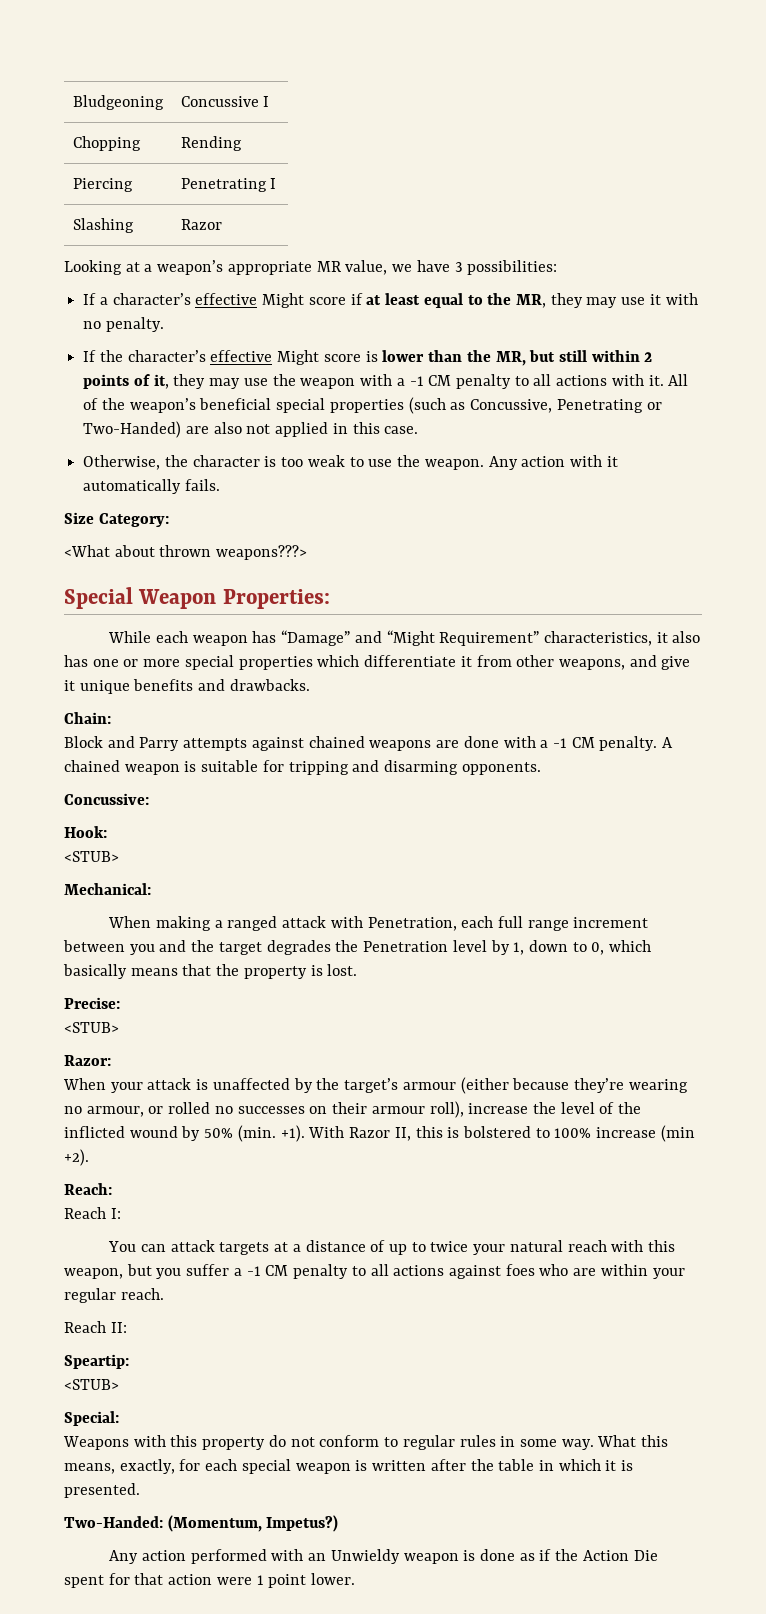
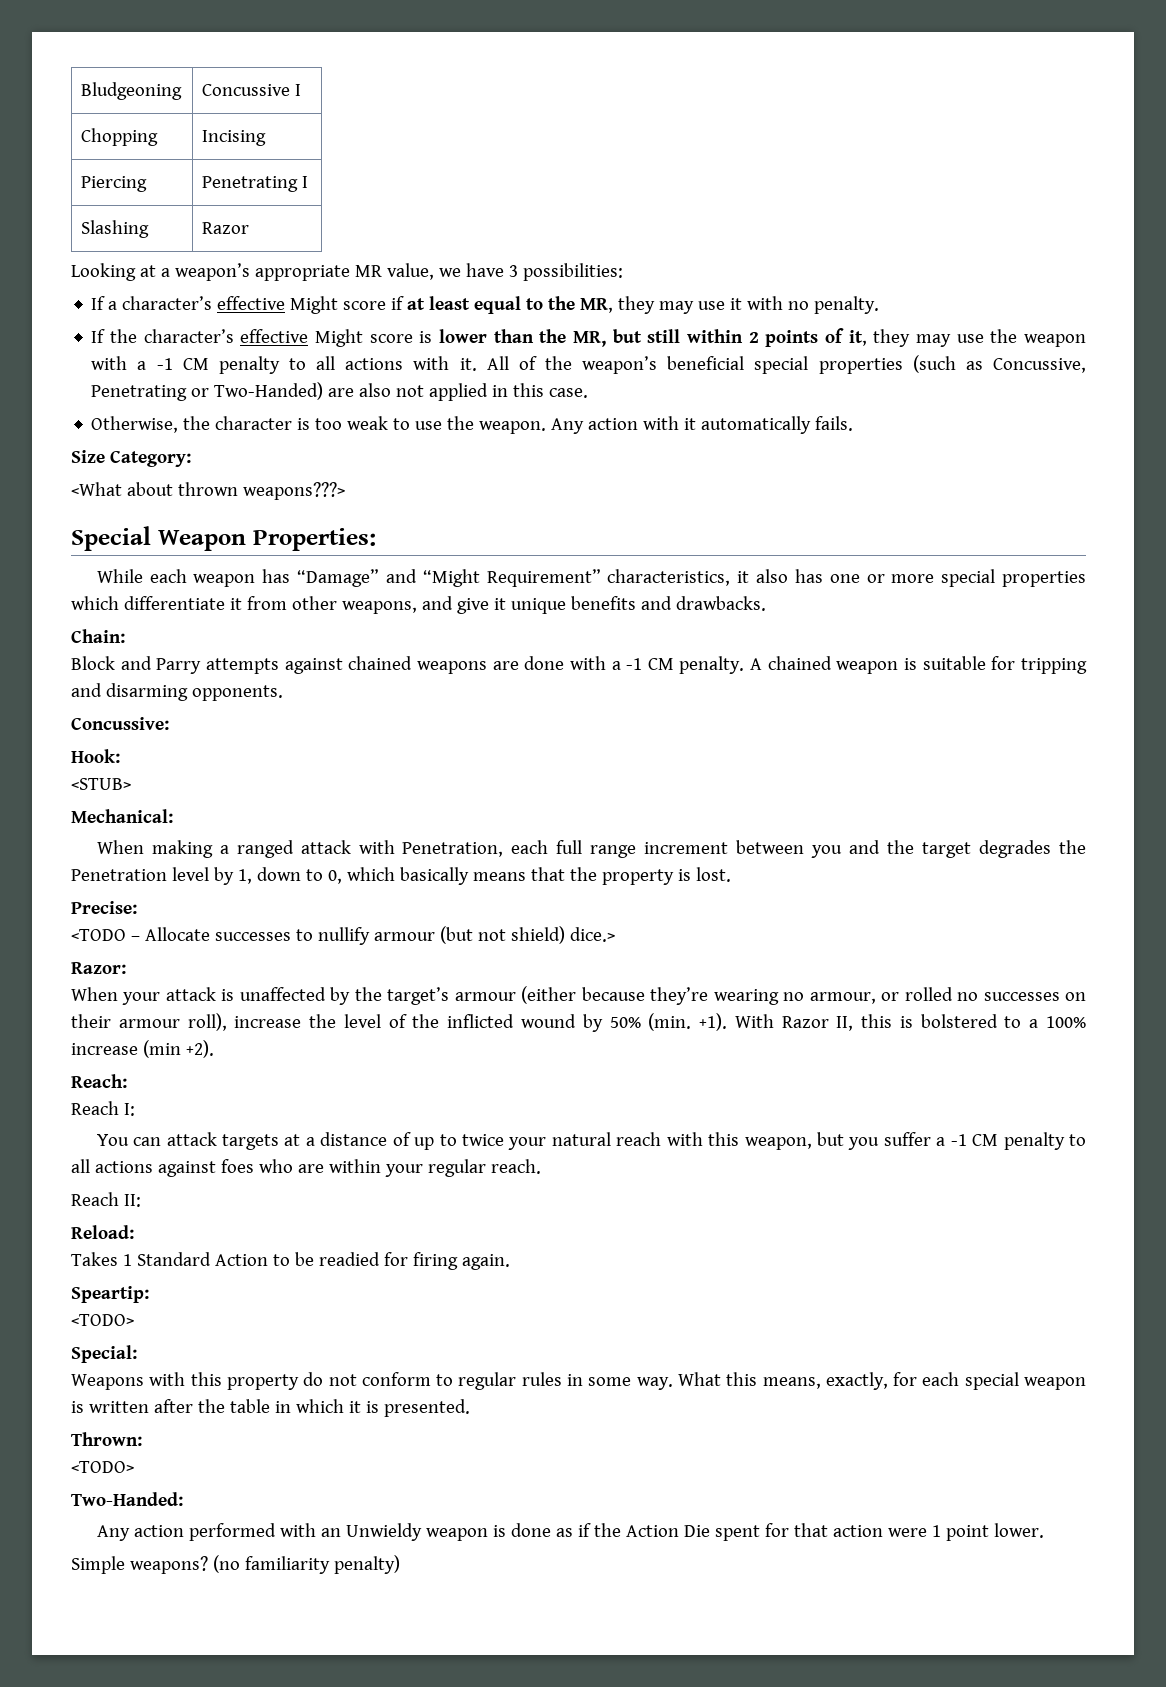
- Chopping | Rending
+ Chopping | Incising
  Precise:
- <STUB>
+ <TODO – Allocate successes to nullify armour (but not shield) dice.>
- With Razor II, this is bolstered to 100% increase (min +2).
+ With Razor II, this is bolstered to a 100% increase (min +2).
+ Reload:
+ Takes 1 Standard Action to be readied for firing again.
  Speartip:
- <STUB>
+ <TODO>
+ Thrown:
+ <TODO>
- Two-Handed: (Momentum, Impetus?)
+ Two-Handed:
+ Simple weapons? (no familiarity penalty)

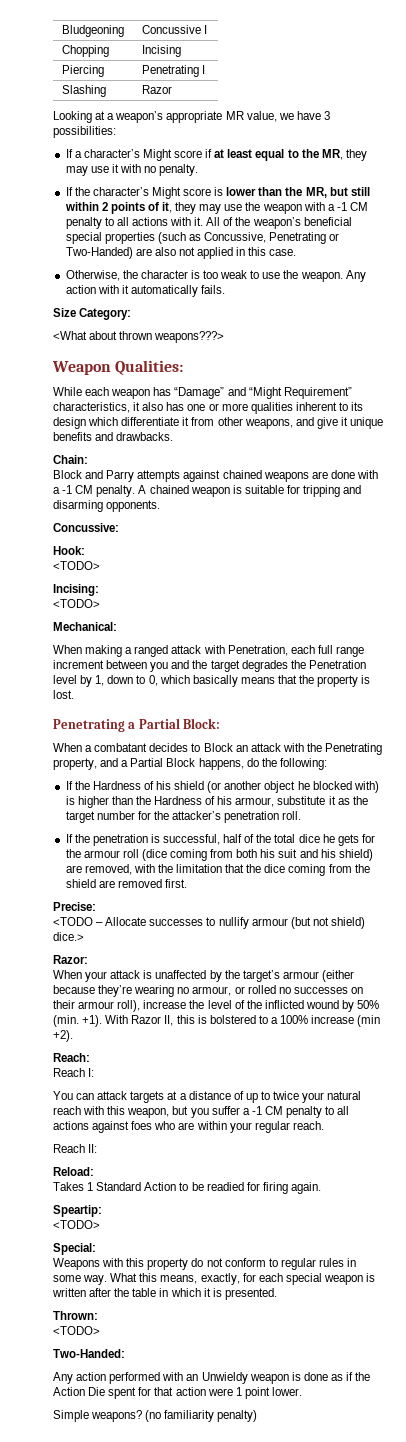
- If a character’s effective Might score if at least equal to the MR, they may use it with no penalty.
+ If a character’s Might score if at least equal to the MR, they may use it with no penalty.
- If the character’s effective Might score is lower than the MR, but still within 2 points of it, they may use the weapon with a -1 CM penalty to all actions with it.
+ If the character’s Might score is lower than the MR, but still within 2 points of it, they may use the weapon with a -1 CM penalty to all actions with it.
- Special Weapon Properties:
+ Weapon Qualities:
- While each weapon has “Damage” and “Might Requirement” characteristics, it also has one or more special properties which differentiate it from other weapons, and give it unique benefits and drawbacks.
+ While each weapon has “Damage” and “Might Requirement” characteristics, it also has one or more qualities inherent to its design which differentiate it from other weapons, and give it unique benefits and drawbacks.
  Hook:
- <STUB>
+ <TODO>
+ Incising:
+ <TODO>
+ Penetrating a Partial Block:
+ When a combatant decides to Block an attack with the Penetrating property, and a Partial Block happens, do the following:
+ If the Hardness of his shield (or another object he blocked with) is higher than the Hardness of his armour, substitute it as the target number for the attacker’s penetration roll.
+ If the penetration is successful, half of the total dice he gets for the armour roll (dice coming from both his suit and his shield) are removed, with the limitation that the dice coming from the shield are removed first.

